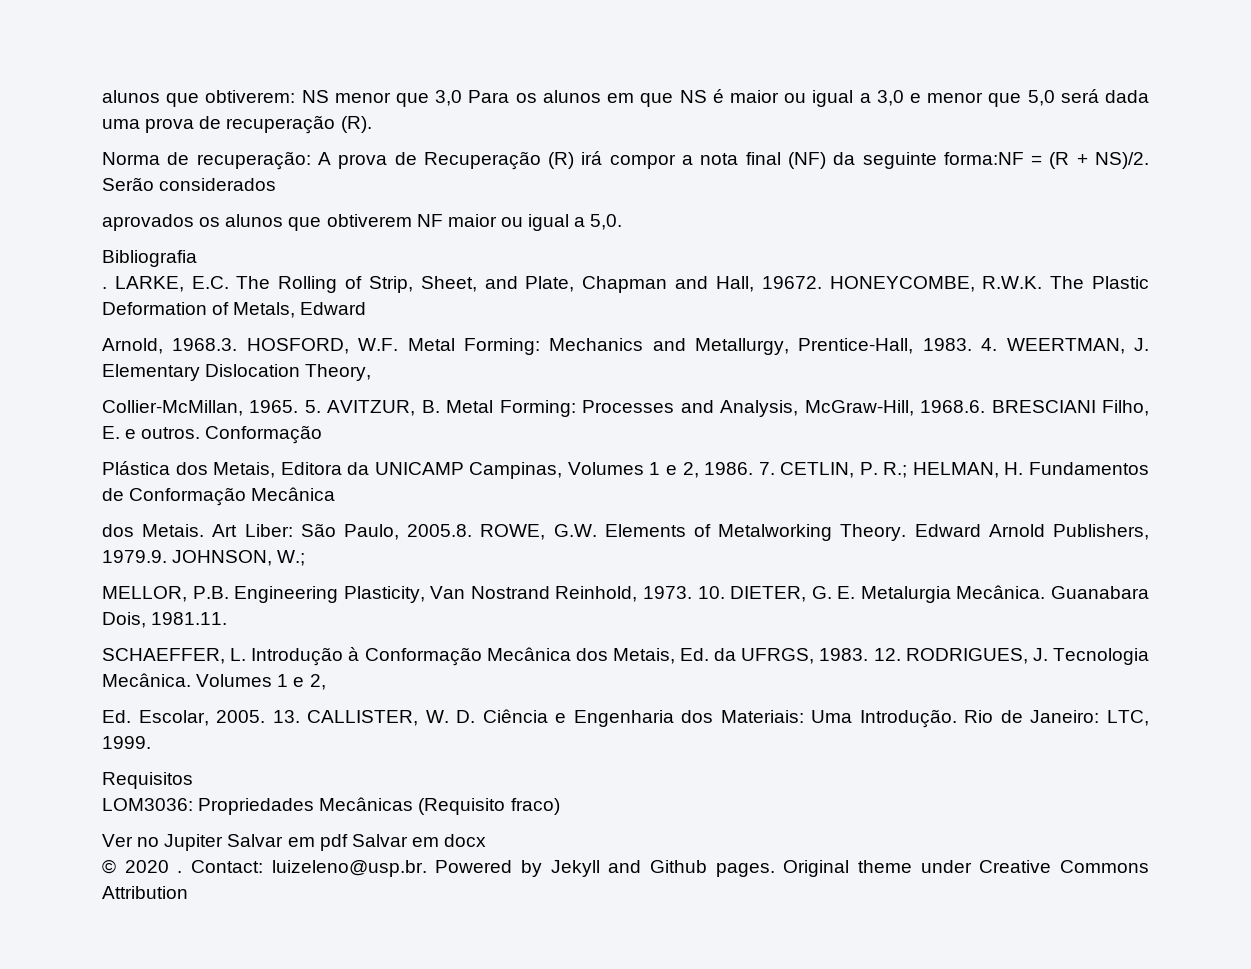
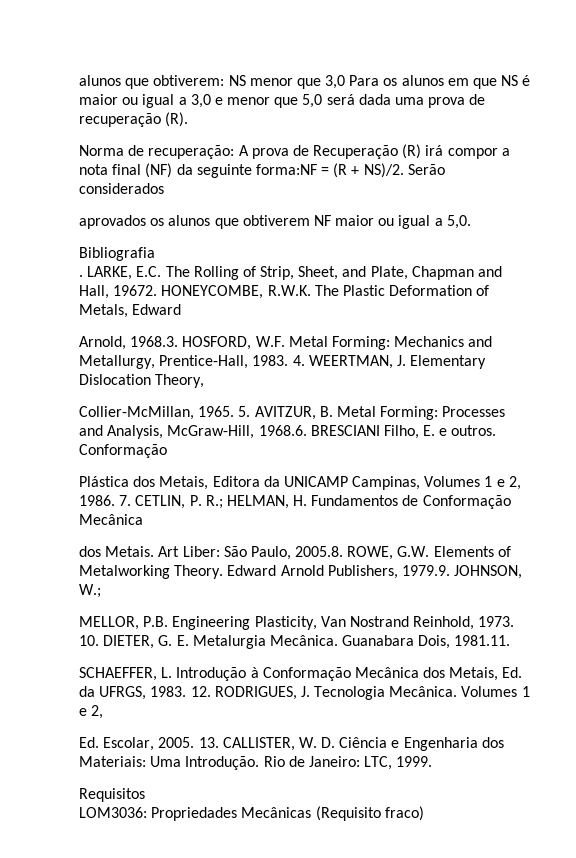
- Ver no Jupiter Salvar em pdf Salvar em docx
- © 2020 . Contact: luizeleno@usp.br. Powered by Jekyll and Github pages. Original theme under Creative Commons Attribution

